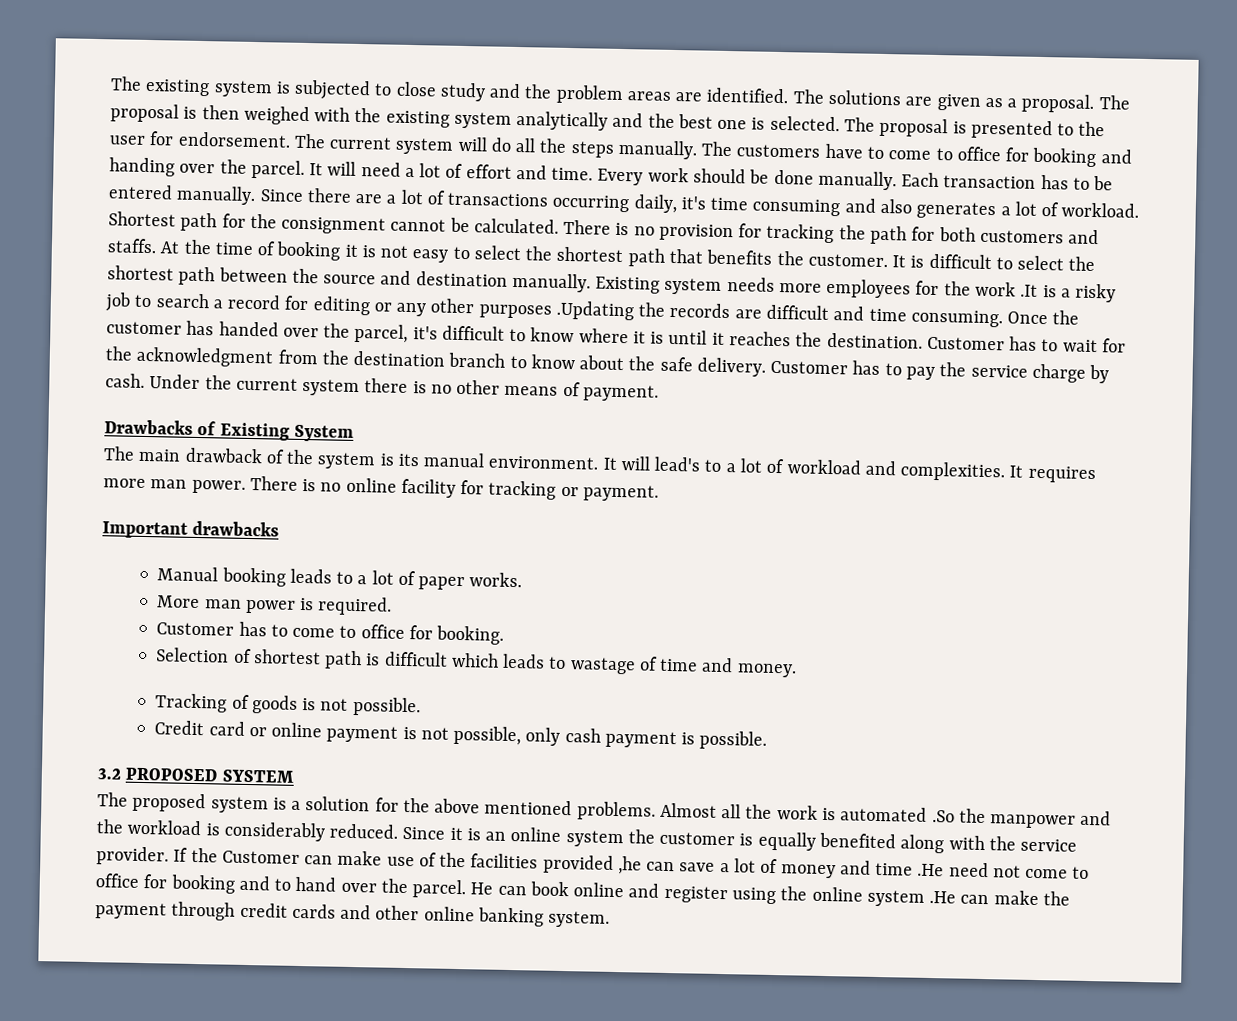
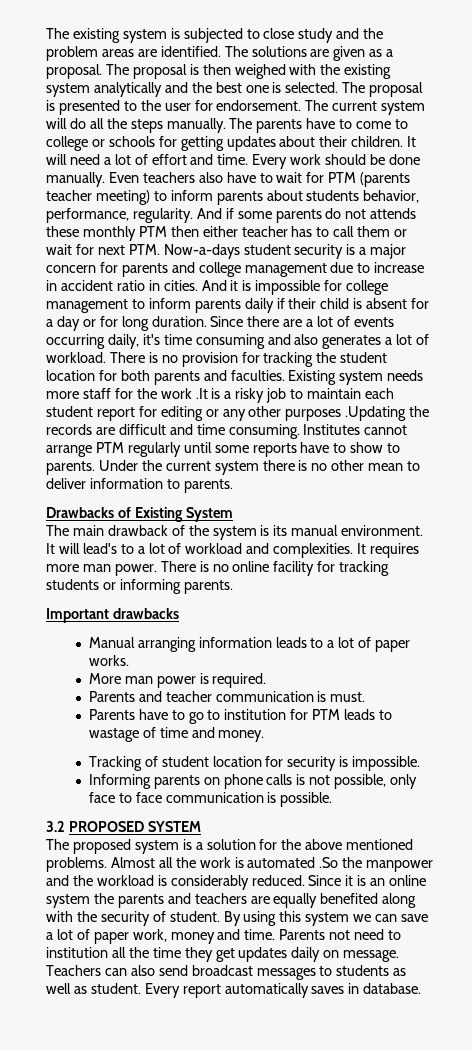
- The customers have to come to office for booking and handing over the parcel.
+ The parents have to come to college or schools for getting updates about their children.
- Each transaction has to be entered manually.
+ Even teachers also have to wait for PTM (parents teacher meeting) to inform parents about students behavior, performance, regularity. And if some parents do not attends these monthly PTM then either teacher has to call them or wait for next PTM. Now-a-days student security is a major concern for parents and college management due to increase in accident ratio in cities. And it is impossible for college management to inform parents daily if their child is absent for a day or for long duration.
- Since there are a lot of transactions occurring daily, it's time consuming and also generates a lot of workload.
+ Since there are a lot of events occurring daily, it's time consuming and also generates a lot of workload.
- Shortest path for the consignment cannot be calculated.
- There is no provision for tracking the path for both customers and staffs. At the time of booking it is not easy to select the shortest path that benefits the customer. It is difficult to select the shortest path between the source and destination manually.
+ There is no provision for tracking the student location for both parents and faculties.
- Existing system needs more employees for the work .It is a risky job to search a record for editing or any other purposes .Updating the records are difficult and time consuming.
+ Existing system needs more staff for the work .It is a risky job to maintain each student report for editing or any other purposes .Updating the records are difficult and time consuming.
- Once the customer has handed over the parcel, it's difficult to know where it is until it reaches the destination. Customer has to wait for the acknowledgment from the destination branch to know about the safe delivery. Customer has to pay the service charge by cash.
+ Institutes cannot arrange PTM regularly until some reports have to show to parents.
- Under the current system there is no other means of payment.
+ Under the current system there is no other mean to deliver information to parents.
- There is no online facility for tracking or payment.
+ There is no online facility for tracking students or informing parents.
- Manual booking leads to a lot of paper works.
+ Manual arranging information leads to a lot of paper works.
- Customer has to come to office for booking.
- Selection of shortest path is difficult which leads to wastage of time and money.
+ Parents and teacher communication is must.
+ Parents have to go to institution for PTM leads to wastage of time and money.
- Tracking of goods is not possible.
- Credit card or online payment is not possible, only cash payment is possible.
+ Tracking of student location for security is impossible.
+ Informing parents on phone calls is not possible, only face to face communication is possible.
- Since it is an online system the customer is equally benefited along with the service provider. If the Customer can make use of the facilities provided ,he can save a lot of money and time .He need not come to office for booking and to hand over the parcel. He can book online and register using the online system .He can make the payment through credit cards and other online banking system.
+ Since it is an online system the parents and teachers are equally benefited along with the security of student. By using this system we can save a lot of paper work, money and time. Parents not need to institution all the time they get updates daily on message. Teachers can also send broadcast messages to students as well as student. Every report automatically saves in database.

